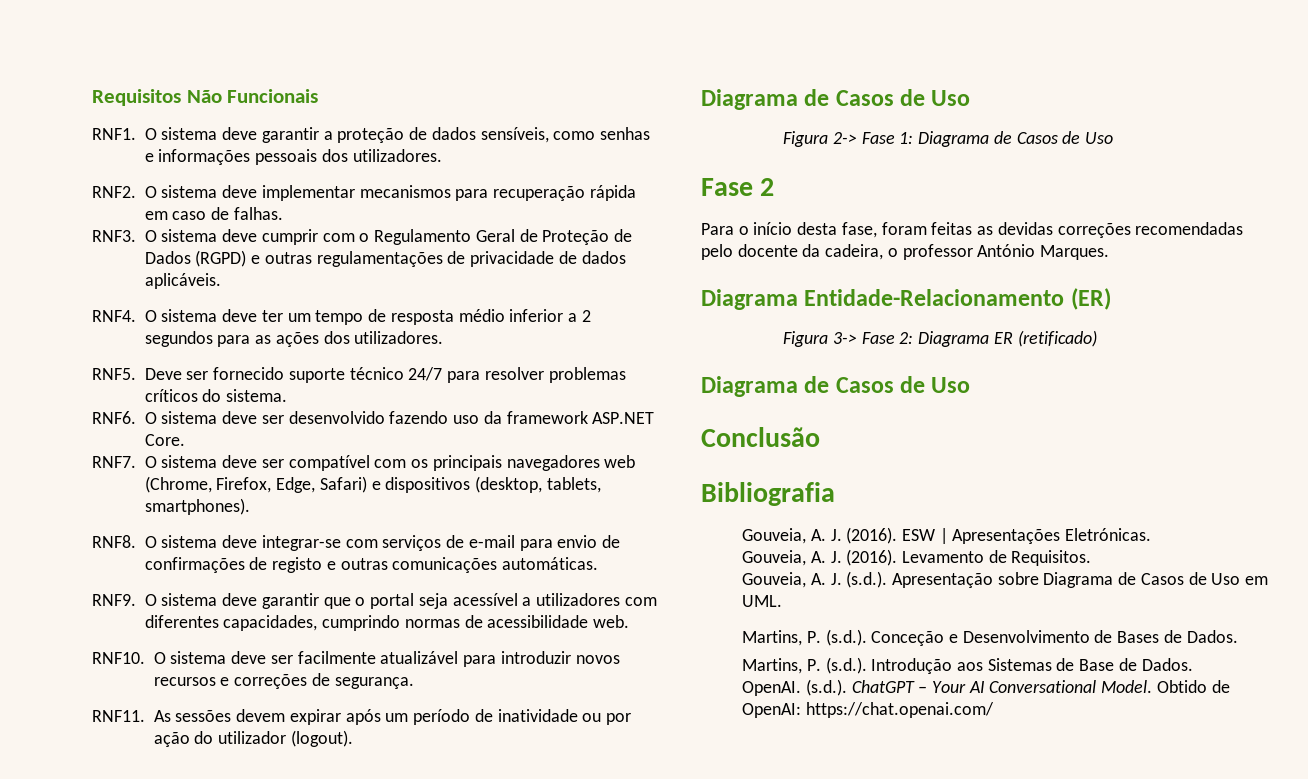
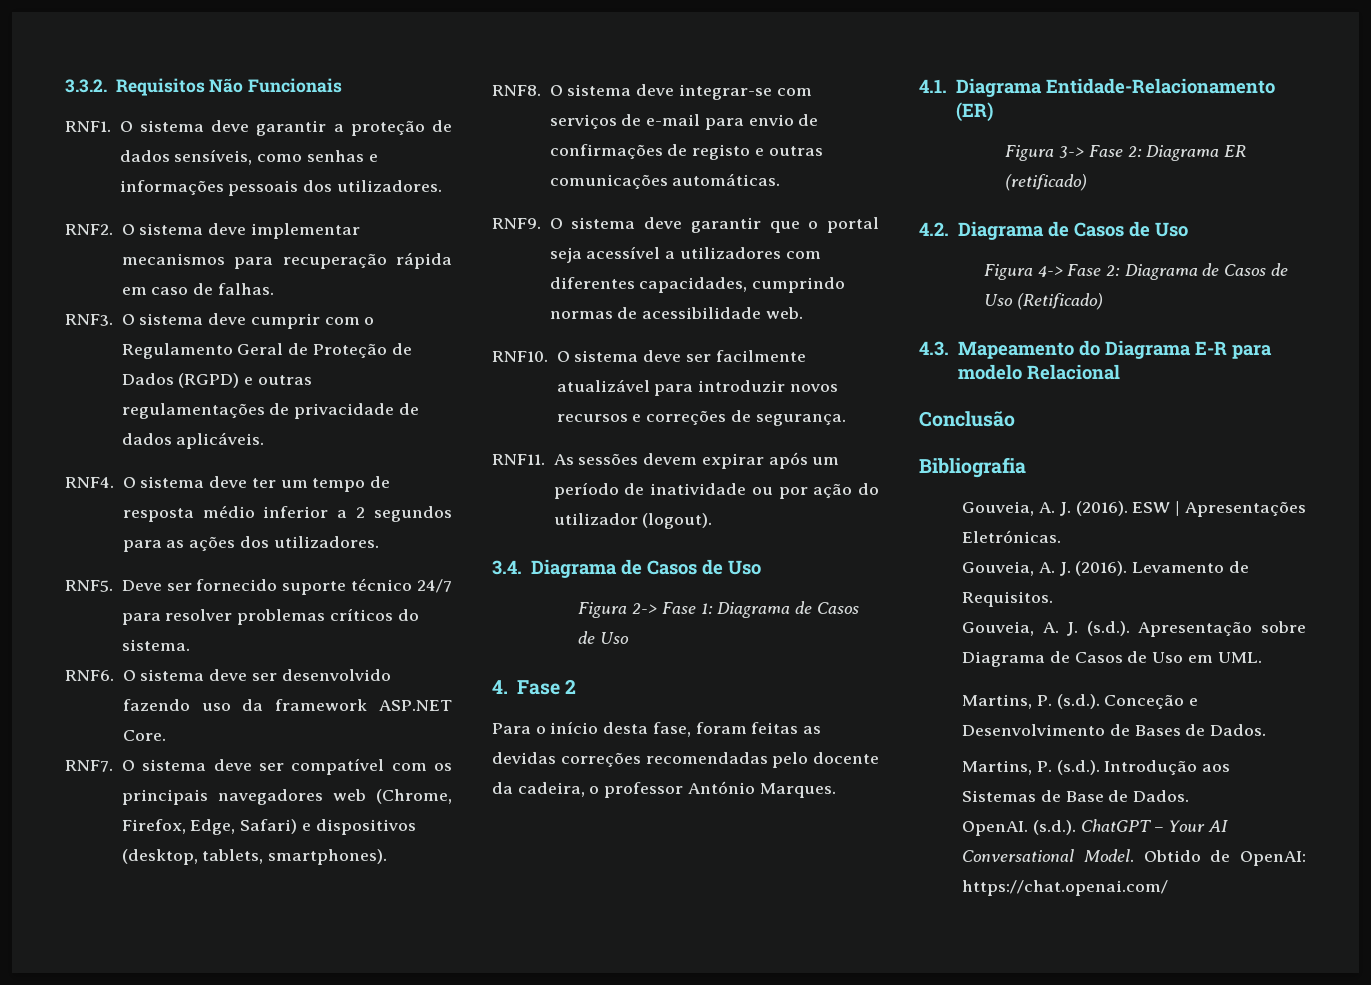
- Requisitos Não Funcionais
+ 3.3.2. Requisitos Não Funcionais
  As sessões devem expirar após um período de inatividade ou por ação do utilizador (logout).
- Diagrama de Casos de Uso
+ 3.4. Diagrama de Casos de Uso
- Fase 2
+ 4. Fase 2
- Diagrama Entidade-Relacionamento (ER)
+ 4.1. Diagrama Entidade-Relacionamento (ER)
  Figura 3-> Fase 2: Diagrama ER (retificado)
- Diagrama de Casos de Uso
+ 4.2. Diagrama de Casos de Uso
+ Figura 4-> Fase 2: Diagrama de Casos de Uso (Retificado)
+ 4.3. Mapeamento do Diagrama E-R para modelo Relacional

